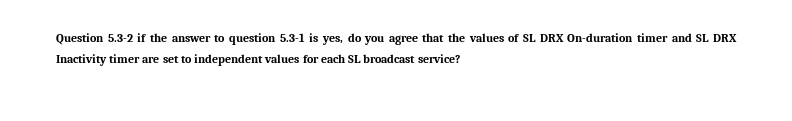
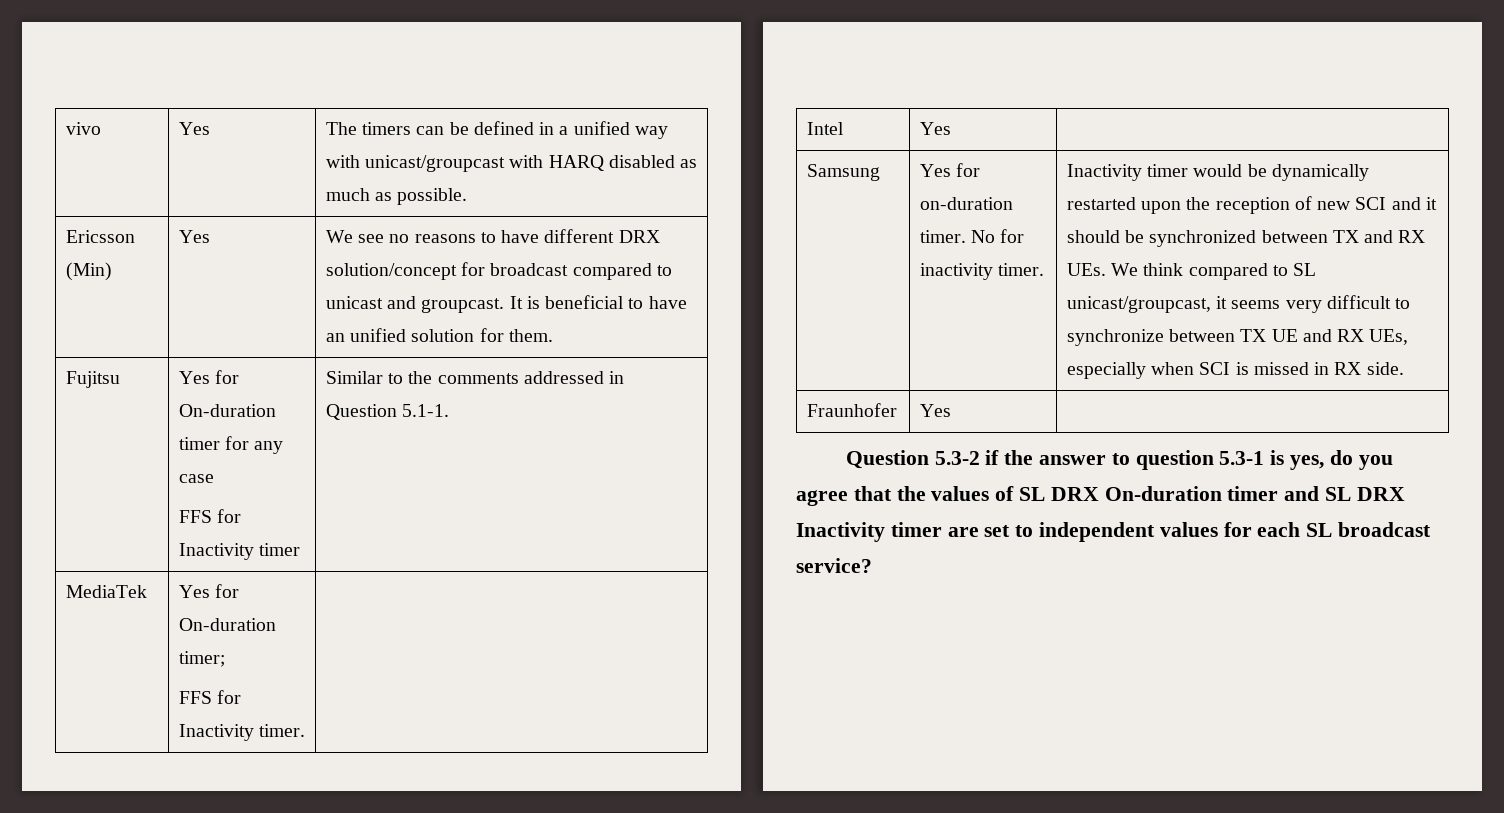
+ vivo | Yes | The timers can be defined in a unified way with unicast/groupcast with HARQ disabled as much as possible.
+ Ericsson (Min) | Yes | We see no reasons to have different DRX solution/concept for broadcast compared to unicast and groupcast. It is beneficial to have an unified solution for them.
+ Fujitsu | Yes for On-duration timer for any case
+ FFS for Inactivity timer | Similar to the comments addressed in Question 5.1-1.
+ MediaTek | Yes for On-duration timer;
+ FFS for Inactivity timer. |
+ Intel | Yes |
+ Samsung | Yes for on-duration timer. No for inactivity timer. | Inactivity timer would be dynamically restarted upon the reception of new SCI and it should be synchronized between TX and RX UEs. We think compared to SL unicast/groupcast, it seems very difficult to synchronize between TX UE and RX UEs, especially when SCI is missed in RX side.
+ Fraunhofer | Yes |

